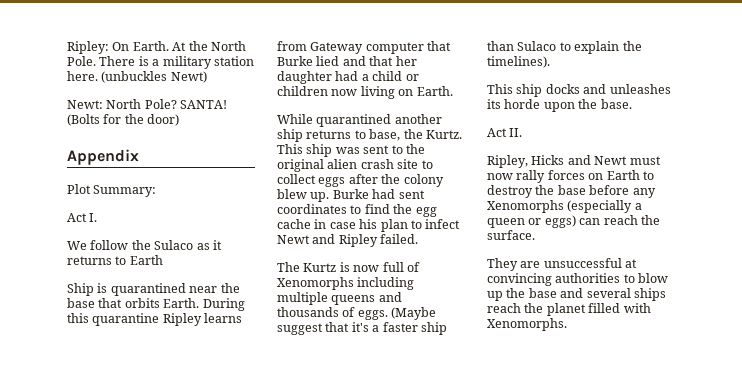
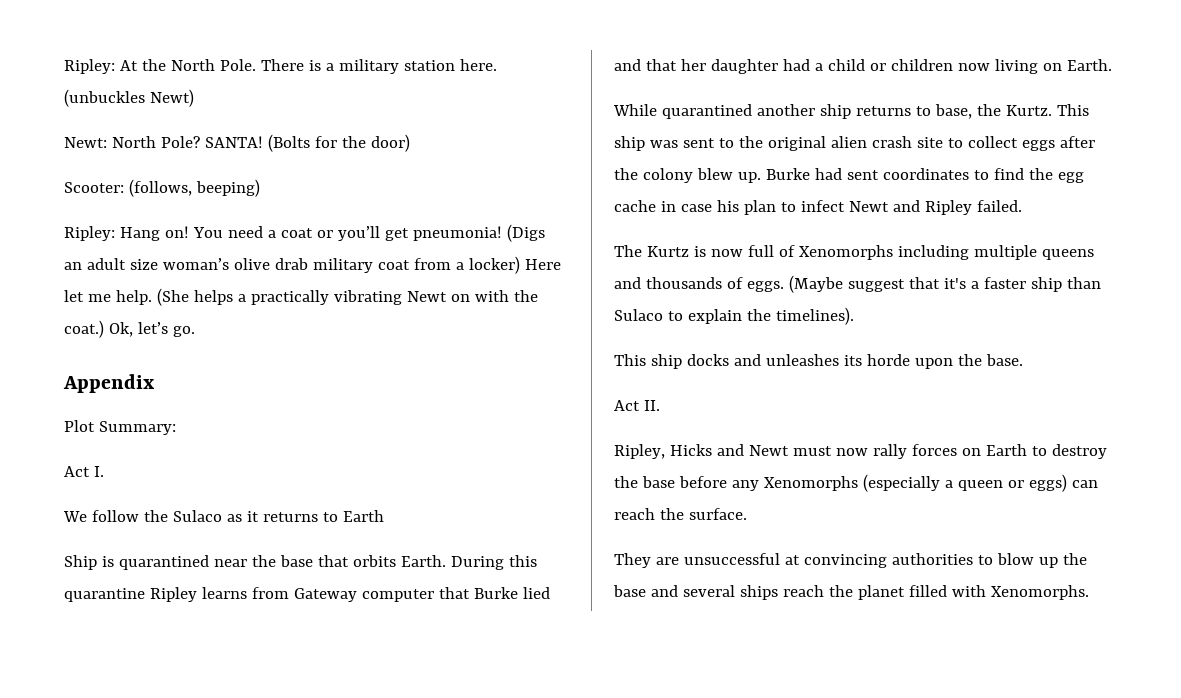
- Ripley: On Earth. At the North Pole.
+ Ripley: At the North Pole.
+ Scooter: (follows, beeping)
+ Ripley: Hang on! You need a coat or you’ll get pneumonia! (Digs an adult size woman’s olive drab military coat from a locker) Here let me help. (She helps a practically vibrating Newt on with the coat.) Ok, let’s go.

